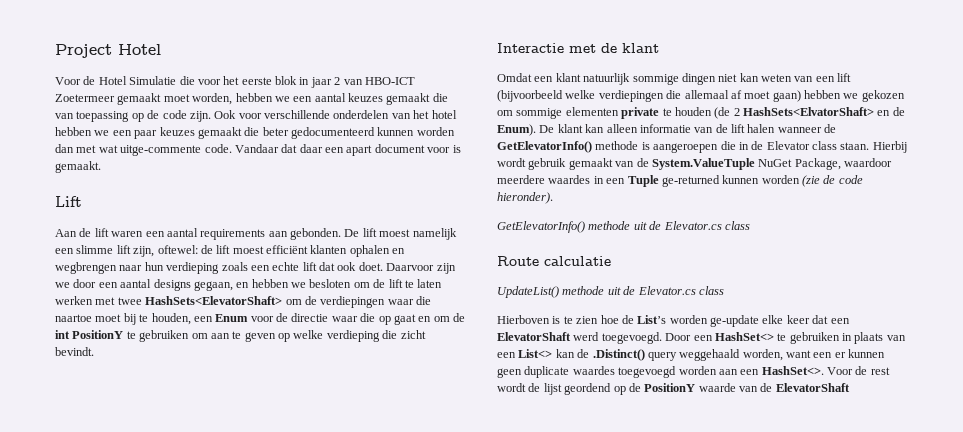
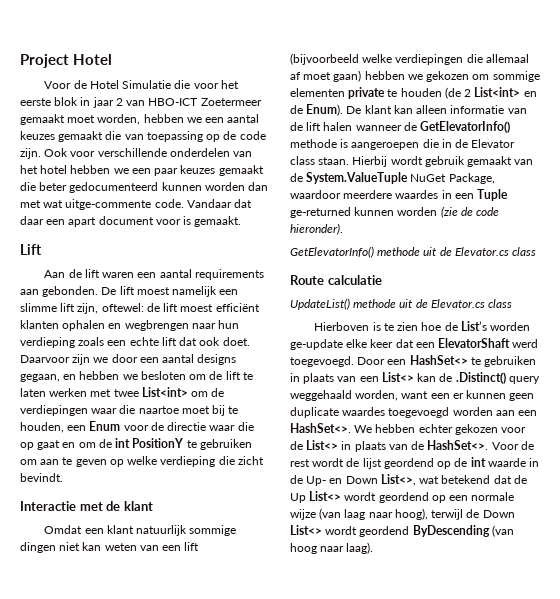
- Daarvoor zijn we door een aantal designs gegaan, en hebben we besloten om de lift te laten werken met twee HashSets<ElevatorShaft> om de verdiepingen waar die naartoe moet bij te houden, een Enum voor de directie waar die op gaat en om de int PositionY te gebruiken om aan te geven op welke verdieping die zicht bevindt.
+ Daarvoor zijn we door een aantal designs gegaan, en hebben we besloten om de lift te laten werken met twee List<int> om de verdiepingen waar die naartoe moet bij te houden, een Enum voor de directie waar die op gaat en om de int PositionY te gebruiken om aan te geven op welke verdieping die zicht bevindt.
- Omdat een klant natuurlijk sommige dingen niet kan weten van een lift (bijvoorbeeld welke verdiepingen die allemaal af moet gaan) hebben we gekozen om sommige elementen private te houden (de 2 HashSets<ElvatorShaft> en de Enum).
+ Omdat een klant natuurlijk sommige dingen niet kan weten van een lift (bijvoorbeeld welke verdiepingen die allemaal af moet gaan) hebben we gekozen om sommige elementen private te houden (de 2 List<int> en de Enum).
+ We hebben echter gekozen voor de List<> in plaats van de HashSet<>.
- Voor de rest wordt de lijst geordend op de PositionY waarde van de ElevatorShaft
+ Voor de rest wordt de lijst geordend op de int waarde in de Up- en Down List<>, wat betekend dat de Up List<> wordt geordend op een normale wijze (van laag naar hoog), terwijl de Down List<> wordt geordend ByDescending (van hoog naar laag).

